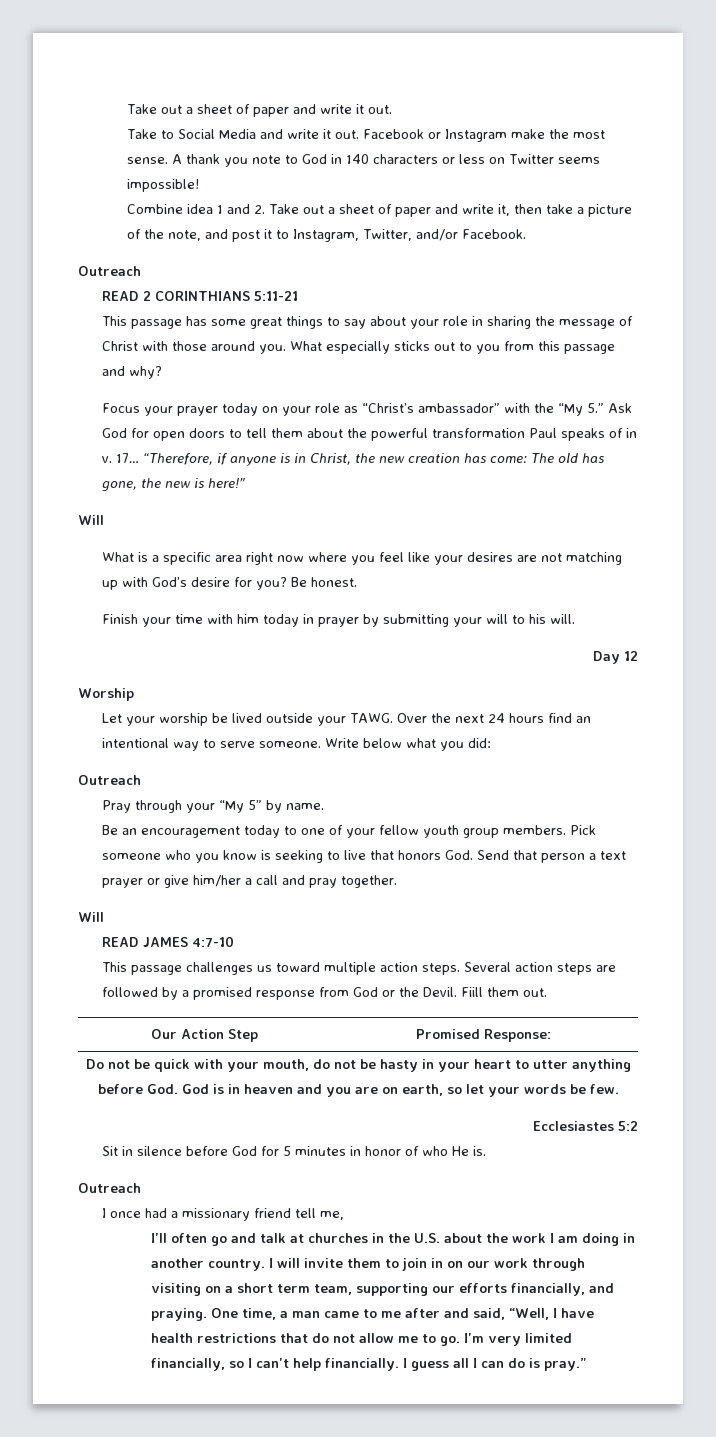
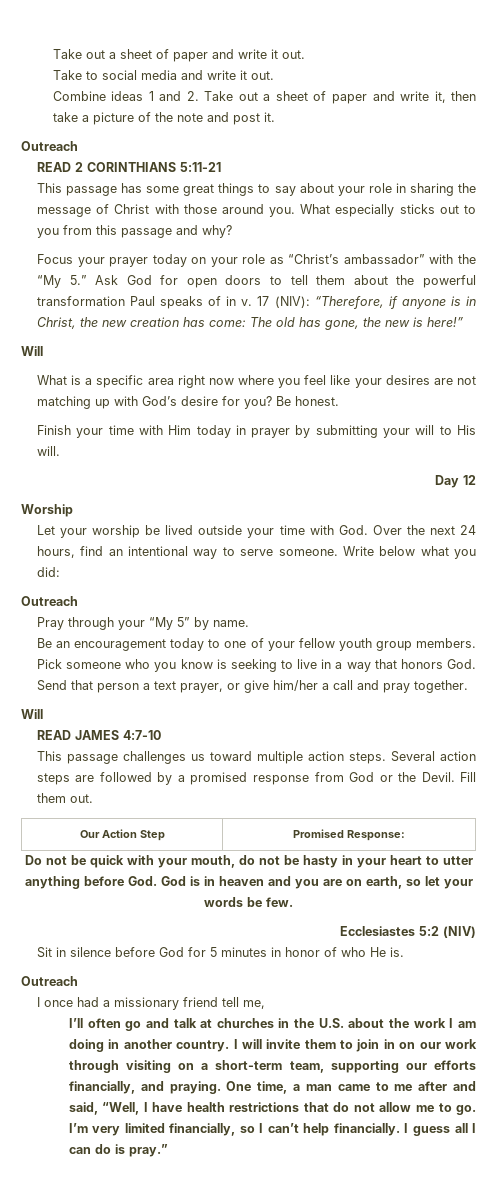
- Take to Social Media and write it out. Facebook or Instagram make the most sense. A thank you note to God in 140 characters or less on Twitter seems impossible!
+ Take to social media and write it out.
- Combine idea 1 and 2. Take out a sheet of paper and write it, then take a picture of the note, and post it to Instagram, Twitter, and/or Facebook.
+ Combine ideas 1 and 2. Take out a sheet of paper and write it, then take a picture of the note and post it.
- 17… “Therefore, if anyone is in Christ, the new creation has come: The old has gone, the new is here!”
+ 17 (NIV): “Therefore, if anyone is in Christ, the new creation has come: The old has gone, the new is here!”
- Finish your time with him today in prayer by submitting your will to his will.
+ Finish your time with Him today in prayer by submitting your will to His will.
- Let your worship be lived outside your TAWG. Over the next 24 hours find an intentional way to serve someone.
+ Let your worship be lived outside your time with God. Over the next 24 hours, find an intentional way to serve someone.
- Pick someone who you know is seeking to live that honors God. Send that person a text prayer or give him/her a call and pray together.
+ Pick someone who you know is seeking to live in a way that honors God. Send that person a text prayer, or give him/her a call and pray together.
- Fiill them out.
+ Fill them out.
- Ecclesiastes 5:2
+ Ecclesiastes 5:2 (NIV)
- I will invite them to join in on our work through visiting on a short term team, supporting our efforts financially, and praying.
+ I will invite them to join in on our work through visiting on a short-term team, supporting our efforts financially, and praying.

